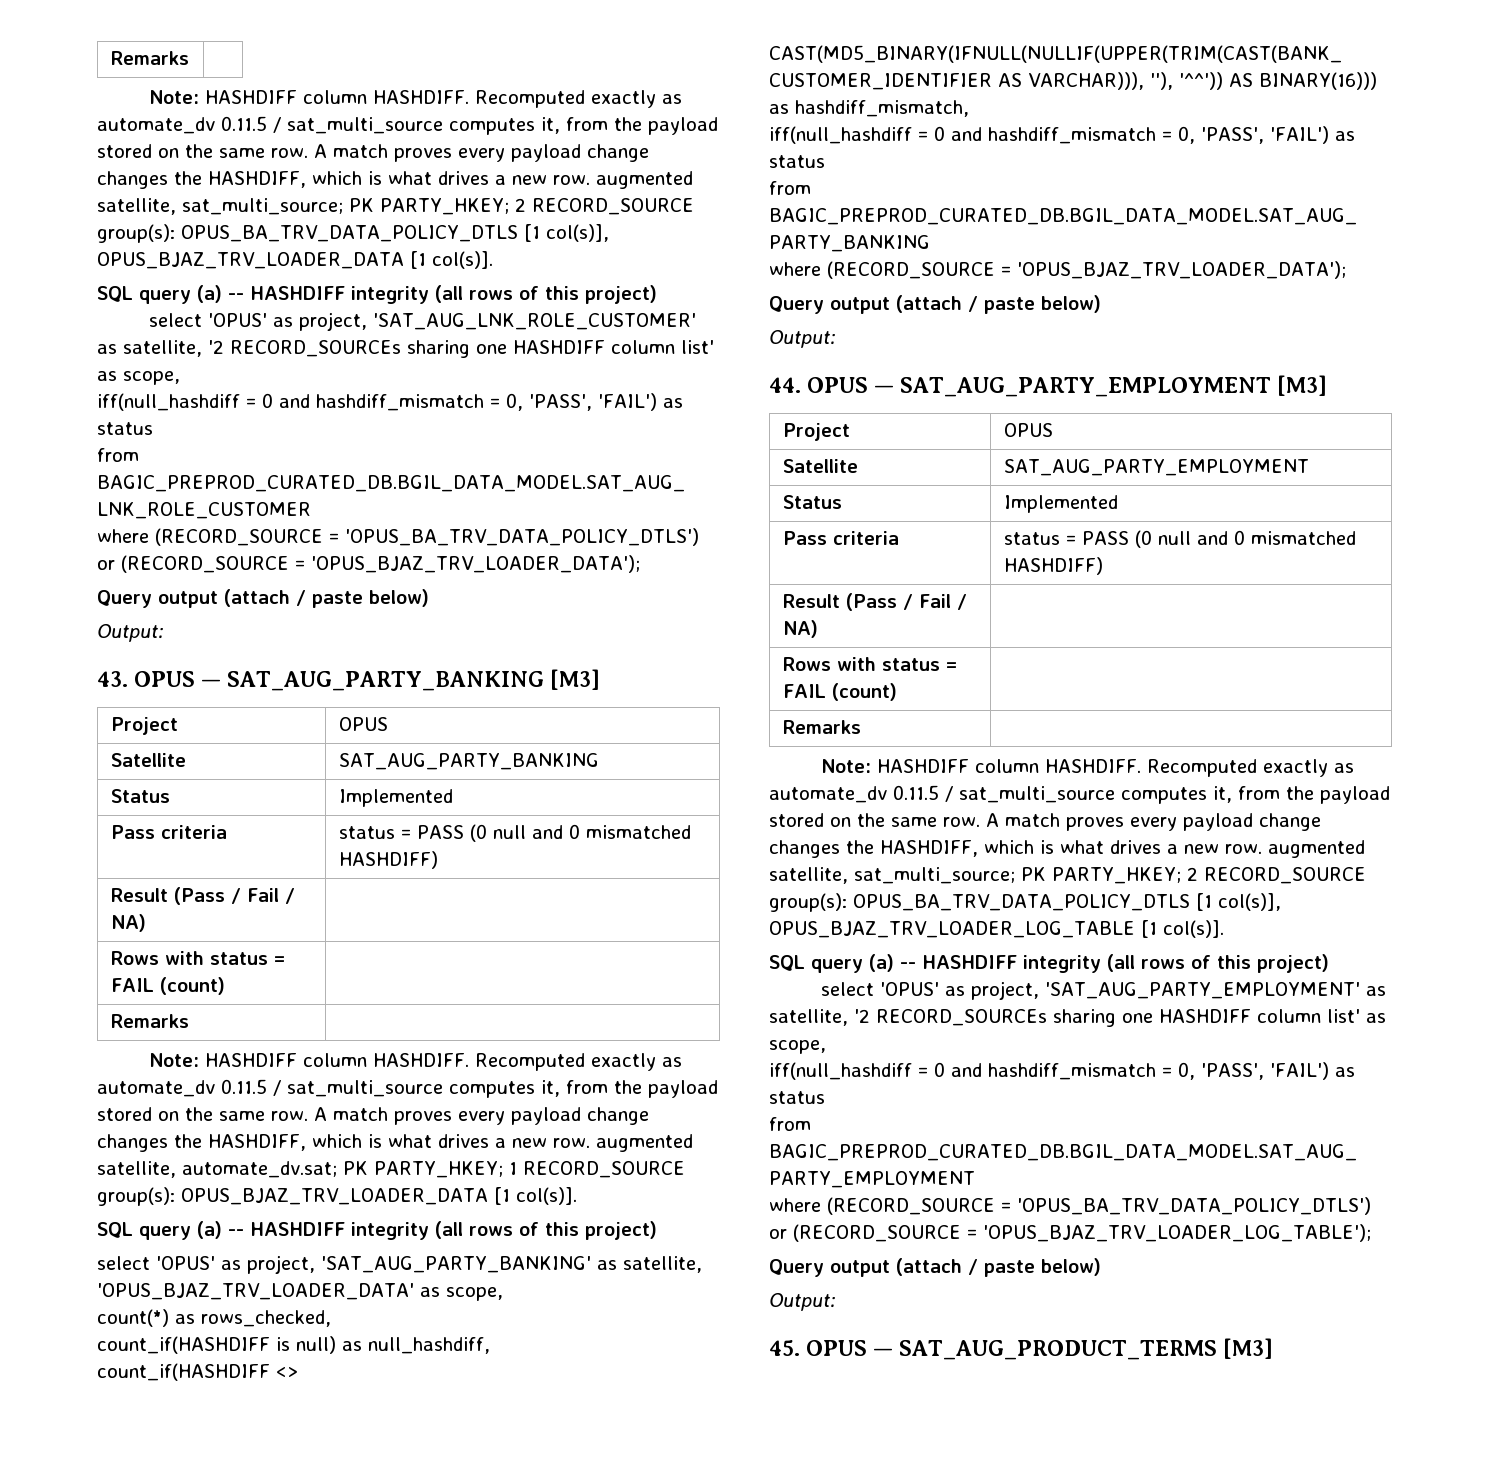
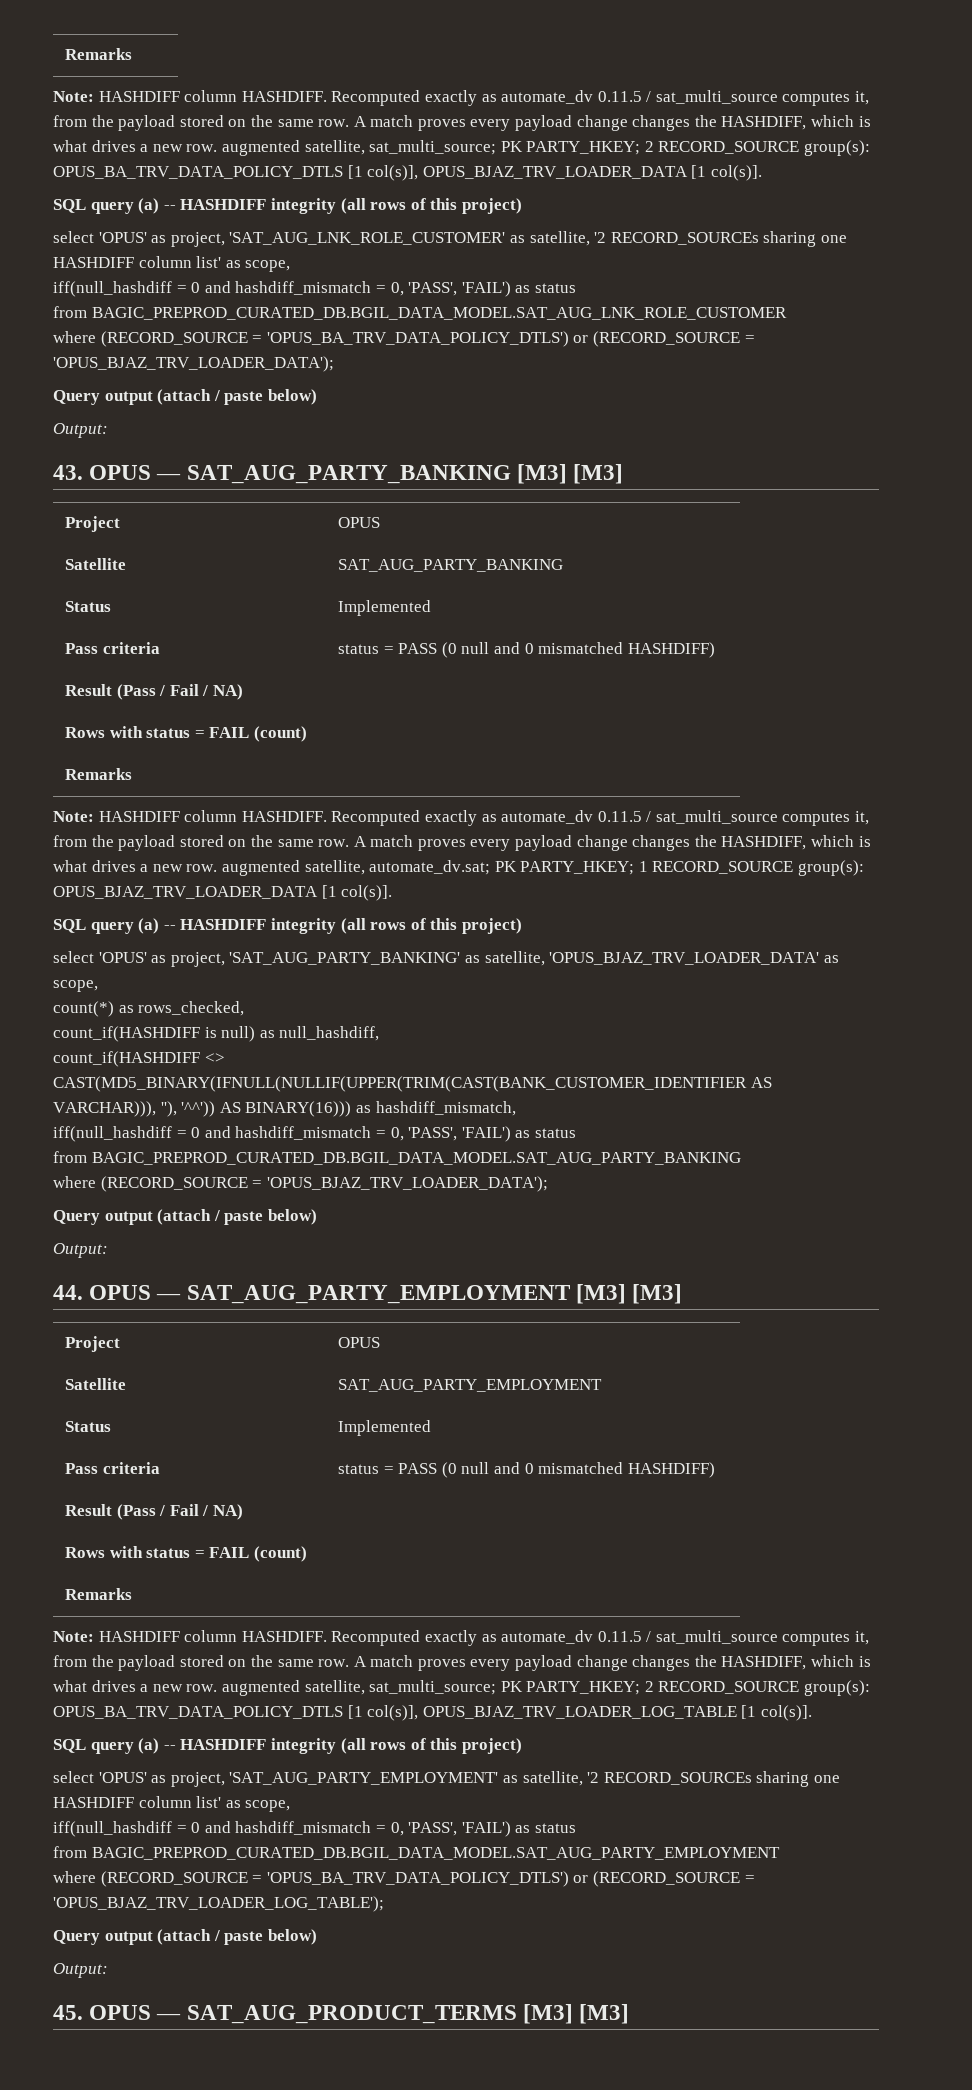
- 43. OPUS — SAT_AUG_PARTY_BANKING [M3]
+ 43. OPUS — SAT_AUG_PARTY_BANKING [M3] [M3]
- 44. OPUS — SAT_AUG_PARTY_EMPLOYMENT [M3]
+ 44. OPUS — SAT_AUG_PARTY_EMPLOYMENT [M3] [M3]
- 45. OPUS — SAT_AUG_PRODUCT_TERMS [M3]
+ 45. OPUS — SAT_AUG_PRODUCT_TERMS [M3] [M3]

